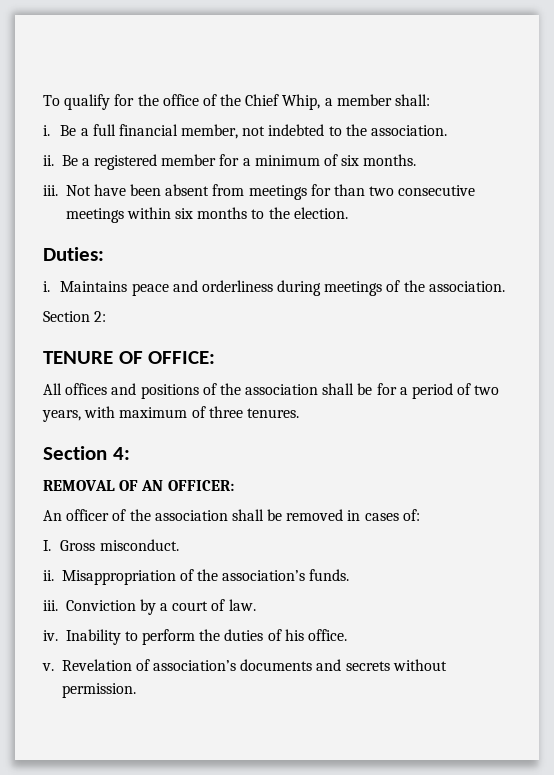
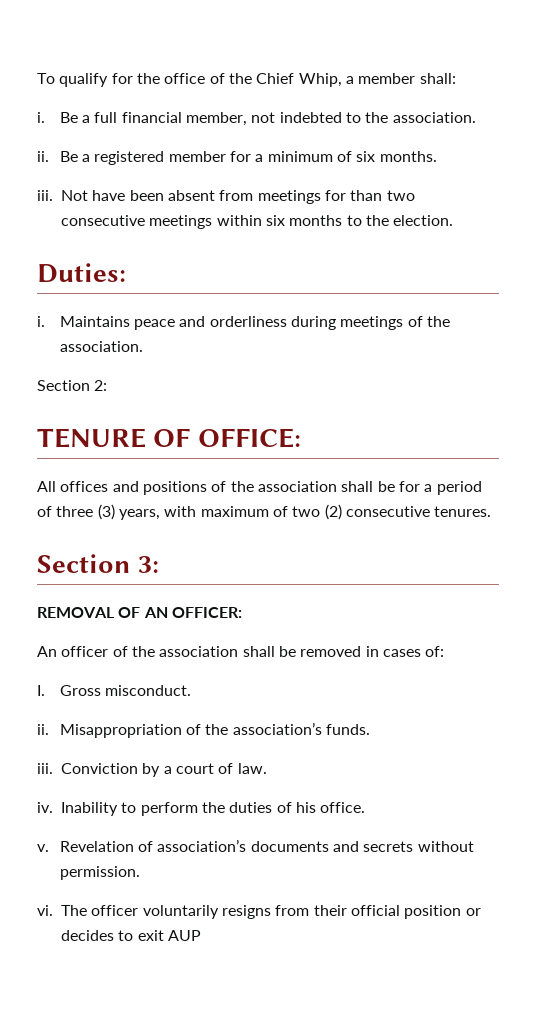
- All offices and positions of the association shall be for a period of two years, with maximum of three tenures.
+ All offices and positions of the association shall be for a period of three (3) years, with maximum of two (2) consecutive tenures.
- Section 4:
+ Section 3:
+ vi. The officer voluntarily resigns from their official position or decides to exit AUP

